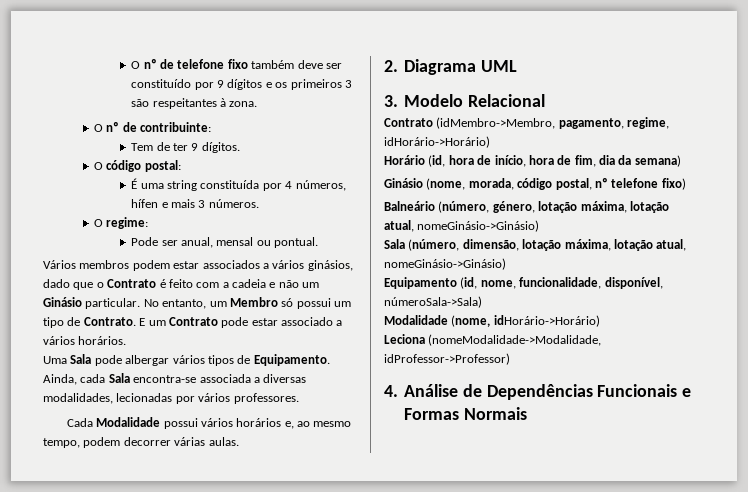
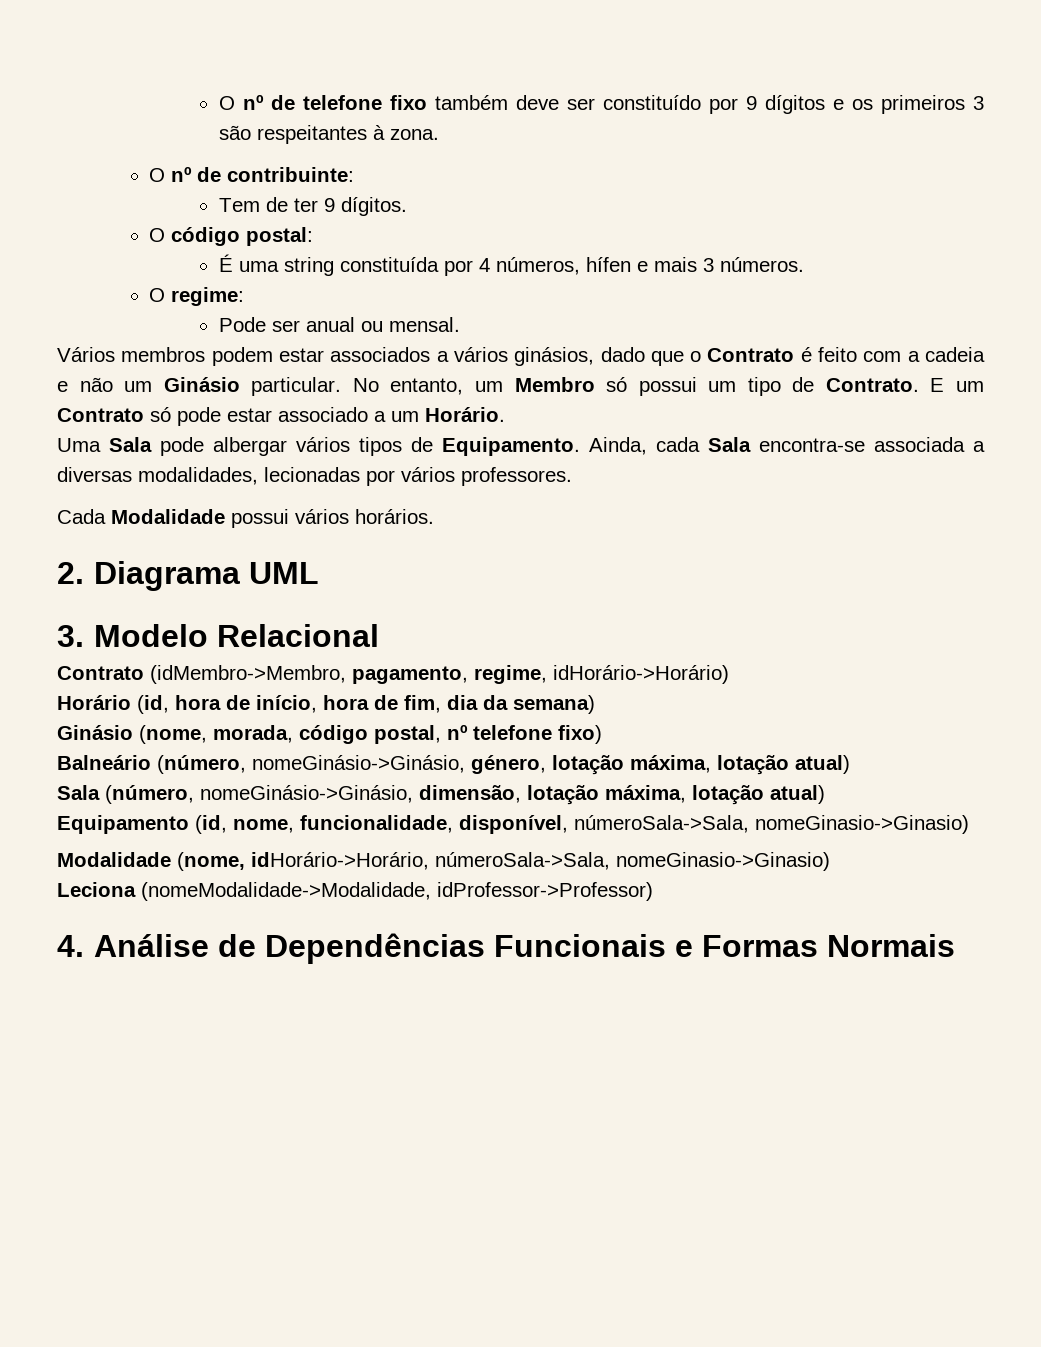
- Pode ser anual, mensal ou pontual.
+ Pode ser anual ou mensal.
- E um Contrato pode estar associado a vários horários.
+ E um Contrato só pode estar associado a um Horário.
- Cada Modalidade possui vários horários e, ao mesmo tempo, podem decorrer várias aulas.
+ Cada Modalidade possui vários horários.
- Balneário (número, género, lotação máxima, lotação atual, nomeGinásio->Ginásio)
+ Balneário (número, nomeGinásio->Ginásio, género, lotação máxima, lotação atual)
- Sala (número, dimensão, lotação máxima, lotação atual, nomeGinásio->Ginásio)
+ Sala (número, nomeGinásio->Ginásio, dimensão, lotação máxima, lotação atual)
- Equipamento (id, nome, funcionalidade, disponível, númeroSala->Sala)
+ Equipamento (id, nome, funcionalidade, disponível, númeroSala->Sala, nomeGinasio->Ginasio)
- Modalidade (nome, idHorário->Horário)
+ Modalidade (nome, idHorário->Horário, númeroSala->Sala, nomeGinasio->Ginasio)

